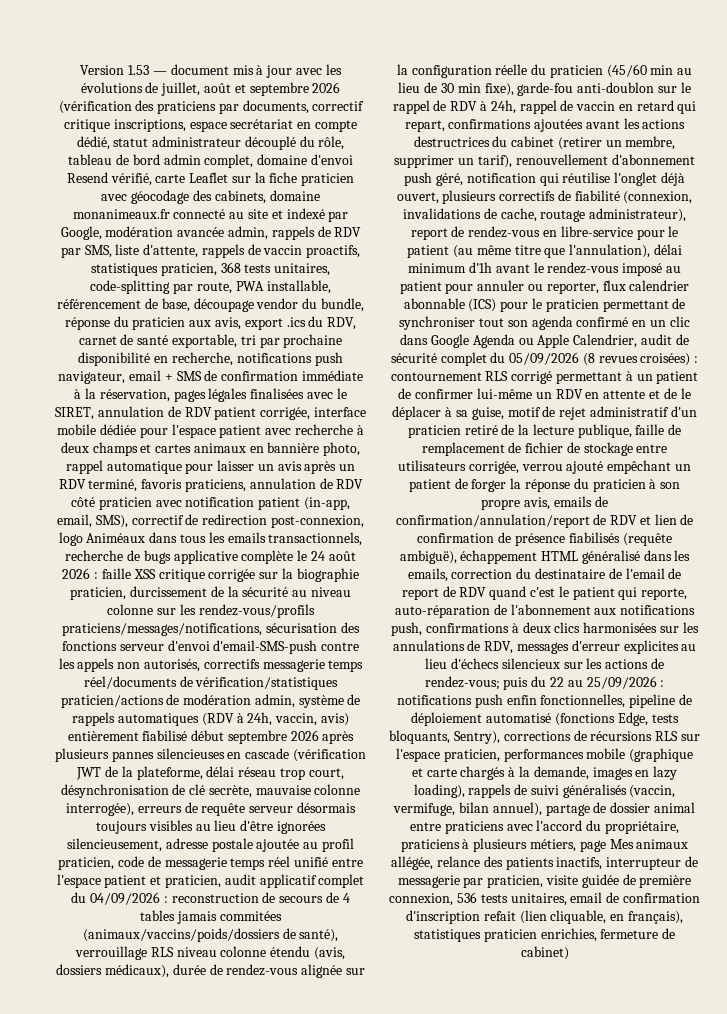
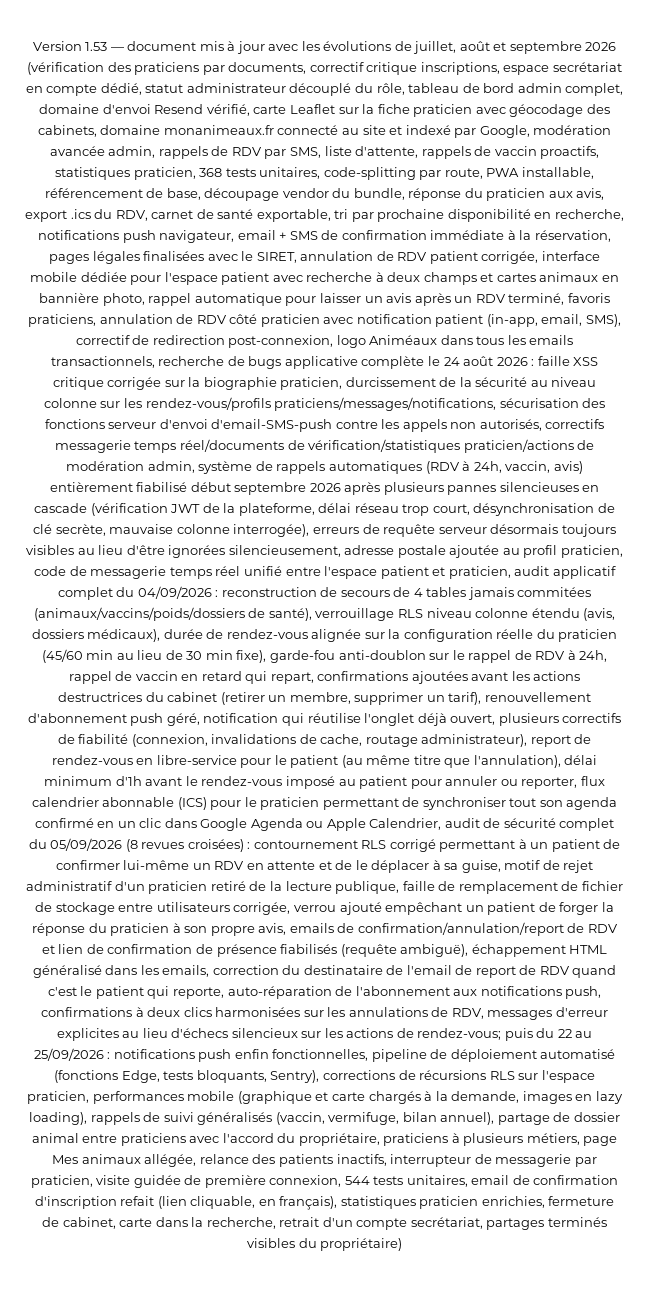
- notifications push enfin fonctionnelles, pipeline de déploiement automatisé (fonctions Edge, tests bloquants, Sentry), corrections de récursions RLS sur l'espace praticien, performances mobile (graphique et carte chargés à la demande, images en lazy loading), rappels de suivi généralisés (vaccin, vermifuge, bilan annuel), partage de dossier animal entre praticiens avec l'accord du propriétaire, praticiens à plusieurs métiers, page Mes animaux allégée, relance des patients inactifs, interrupteur de messagerie par praticien, visite guidée de première connexion, 536 tests unitaires, email de confirmation d'inscription refait (lien cliquable, en français), statistiques praticien enrichies, fermeture de cabinet)
+ notifications push enfin fonctionnelles, pipeline de déploiement automatisé (fonctions Edge, tests bloquants, Sentry), corrections de récursions RLS sur l'espace praticien, performances mobile (graphique et carte chargés à la demande, images en lazy loading), rappels de suivi généralisés (vaccin, vermifuge, bilan annuel), partage de dossier animal entre praticiens avec l'accord du propriétaire, praticiens à plusieurs métiers, page Mes animaux allégée, relance des patients inactifs, interrupteur de messagerie par praticien, visite guidée de première connexion, 544 tests unitaires, email de confirmation d'inscription refait (lien cliquable, en français), statistiques praticien enrichies, fermeture de cabinet, carte dans la recherche, retrait d'un compte secrétariat, partages terminés visibles du propriétaire)

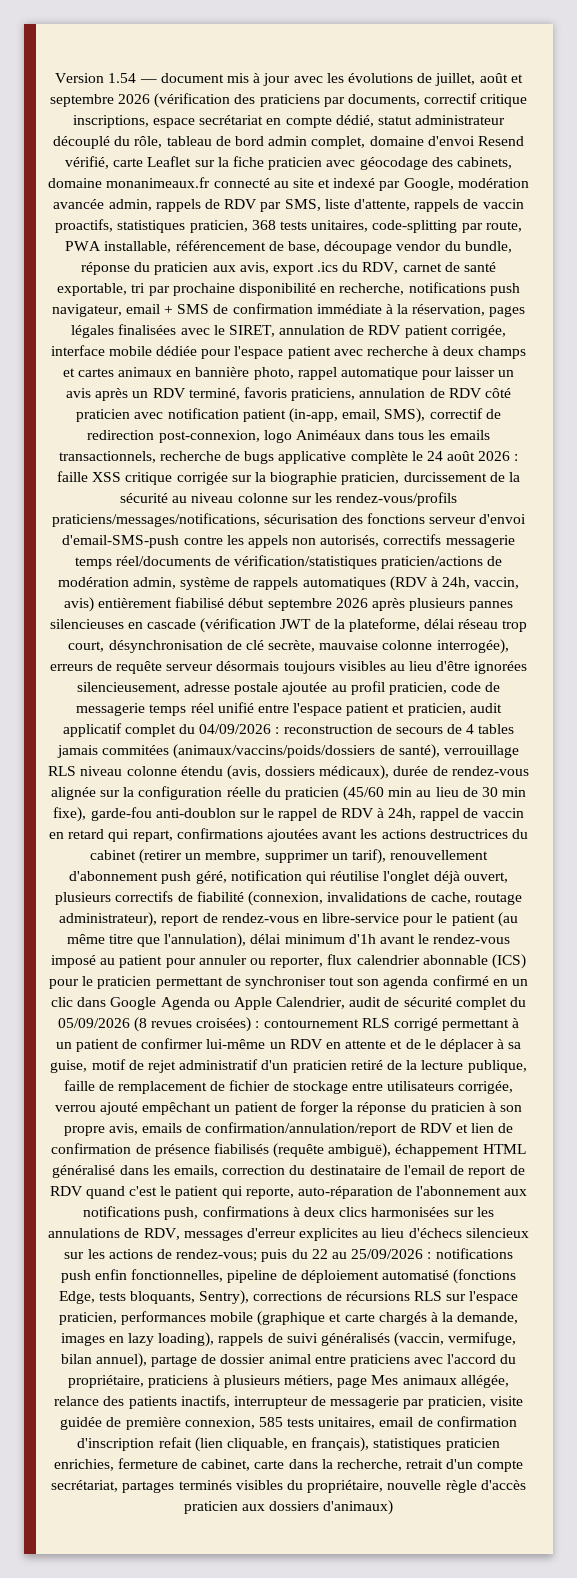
- Version 1.53 — document mis à jour avec les évolutions de juillet, août et septembre 2026 (vérification des praticiens par documents, correctif critique inscriptions, espace secrétariat en compte dédié, statut administrateur découplé du rôle, tableau de bord admin complet, domaine d'envoi Resend vérifié, carte Leaflet sur la fiche praticien avec géocodage des cabinets, domaine monanimeaux.fr connecté au site et indexé par Google, modération avancée admin, rappels de RDV par SMS, liste d'attente, rappels de vaccin proactifs, statistiques praticien, 368 tests unitaires, code-splitting par route, PWA installable, référencement de base, découpage vendor du bundle, réponse du praticien aux avis, export .ics du RDV, carnet de santé exportable, tri par prochaine disponibilité en recherche, notifications push navigateur, email + SMS de confirmation immédiate à la réservation, pages légales finalisées avec le SIRET, annulation de RDV patient corrigée, interface mobile dédiée pour l'espace patient avec recherche à deux champs et cartes animaux en bannière photo, rappel automatique pour laisser un avis après un RDV terminé, favoris praticiens, annulation de RDV côté praticien avec notification patient (in-app, email, SMS), correctif de redirection post-connexion, logo Animéaux dans tous les emails transactionnels, recherche de bugs applicative complète le 24 août 2026 :
+ Version 1.54 — document mis à jour avec les évolutions de juillet, août et septembre 2026 (vérification des praticiens par documents, correctif critique inscriptions, espace secrétariat en compte dédié, statut administrateur découplé du rôle, tableau de bord admin complet, domaine d'envoi Resend vérifié, carte Leaflet sur la fiche praticien avec géocodage des cabinets, domaine monanimeaux.fr connecté au site et indexé par Google, modération avancée admin, rappels de RDV par SMS, liste d'attente, rappels de vaccin proactifs, statistiques praticien, 368 tests unitaires, code-splitting par route, PWA installable, référencement de base, découpage vendor du bundle, réponse du praticien aux avis, export .ics du RDV, carnet de santé exportable, tri par prochaine disponibilité en recherche, notifications push navigateur, email + SMS de confirmation immédiate à la réservation, pages légales finalisées avec le SIRET, annulation de RDV patient corrigée, interface mobile dédiée pour l'espace patient avec recherche à deux champs et cartes animaux en bannière photo, rappel automatique pour laisser un avis après un RDV terminé, favoris praticiens, annulation de RDV côté praticien avec notification patient (in-app, email, SMS), correctif de redirection post-connexion, logo Animéaux dans tous les emails transactionnels, recherche de bugs applicative complète le 24 août 2026 :
- notifications push enfin fonctionnelles, pipeline de déploiement automatisé (fonctions Edge, tests bloquants, Sentry), corrections de récursions RLS sur l'espace praticien, performances mobile (graphique et carte chargés à la demande, images en lazy loading), rappels de suivi généralisés (vaccin, vermifuge, bilan annuel), partage de dossier animal entre praticiens avec l'accord du propriétaire, praticiens à plusieurs métiers, page Mes animaux allégée, relance des patients inactifs, interrupteur de messagerie par praticien, visite guidée de première connexion, 544 tests unitaires, email de confirmation d'inscription refait (lien cliquable, en français), statistiques praticien enrichies, fermeture de cabinet, carte dans la recherche, retrait d'un compte secrétariat, partages terminés visibles du propriétaire)
+ notifications push enfin fonctionnelles, pipeline de déploiement automatisé (fonctions Edge, tests bloquants, Sentry), corrections de récursions RLS sur l'espace praticien, performances mobile (graphique et carte chargés à la demande, images en lazy loading), rappels de suivi généralisés (vaccin, vermifuge, bilan annuel), partage de dossier animal entre praticiens avec l'accord du propriétaire, praticiens à plusieurs métiers, page Mes animaux allégée, relance des patients inactifs, interrupteur de messagerie par praticien, visite guidée de première connexion, 585 tests unitaires, email de confirmation d'inscription refait (lien cliquable, en français), statistiques praticien enrichies, fermeture de cabinet, carte dans la recherche, retrait d'un compte secrétariat, partages terminés visibles du propriétaire, nouvelle règle d'accès praticien aux dossiers d'animaux)

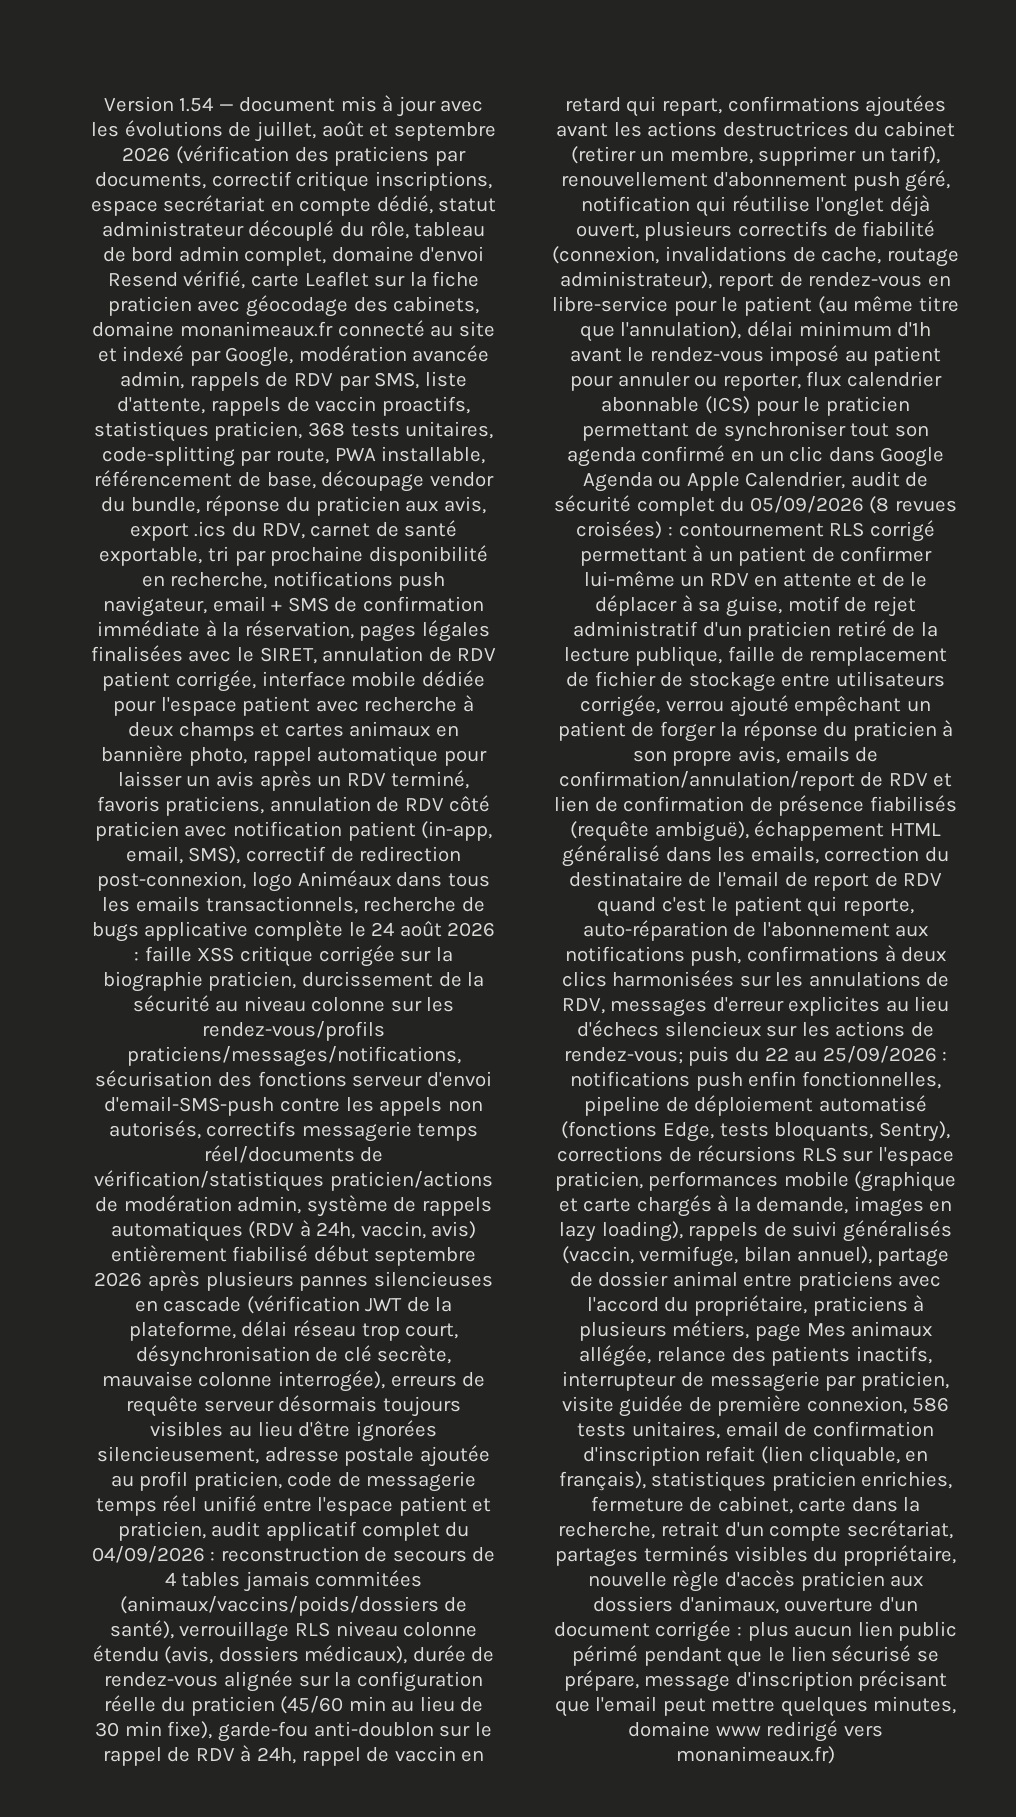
- notifications push enfin fonctionnelles, pipeline de déploiement automatisé (fonctions Edge, tests bloquants, Sentry), corrections de récursions RLS sur l'espace praticien, performances mobile (graphique et carte chargés à la demande, images en lazy loading), rappels de suivi généralisés (vaccin, vermifuge, bilan annuel), partage de dossier animal entre praticiens avec l'accord du propriétaire, praticiens à plusieurs métiers, page Mes animaux allégée, relance des patients inactifs, interrupteur de messagerie par praticien, visite guidée de première connexion, 585 tests unitaires, email de confirmation d'inscription refait (lien cliquable, en français), statistiques praticien enrichies, fermeture de cabinet, carte dans la recherche, retrait d'un compte secrétariat, partages terminés visibles du propriétaire, nouvelle règle d'accès praticien aux dossiers d'animaux)
+ notifications push enfin fonctionnelles, pipeline de déploiement automatisé (fonctions Edge, tests bloquants, Sentry), corrections de récursions RLS sur l'espace praticien, performances mobile (graphique et carte chargés à la demande, images en lazy loading), rappels de suivi généralisés (vaccin, vermifuge, bilan annuel), partage de dossier animal entre praticiens avec l'accord du propriétaire, praticiens à plusieurs métiers, page Mes animaux allégée, relance des patients inactifs, interrupteur de messagerie par praticien, visite guidée de première connexion, 586 tests unitaires, email de confirmation d'inscription refait (lien cliquable, en français), statistiques praticien enrichies, fermeture de cabinet, carte dans la recherche, retrait d'un compte secrétariat, partages terminés visibles du propriétaire, nouvelle règle d'accès praticien aux dossiers d'animaux, ouverture d'un document corrigée : plus aucun lien public périmé pendant que le lien sécurisé se prépare, message d'inscription précisant que l'email peut mettre quelques minutes, domaine www redirigé vers monanimeaux.fr)

